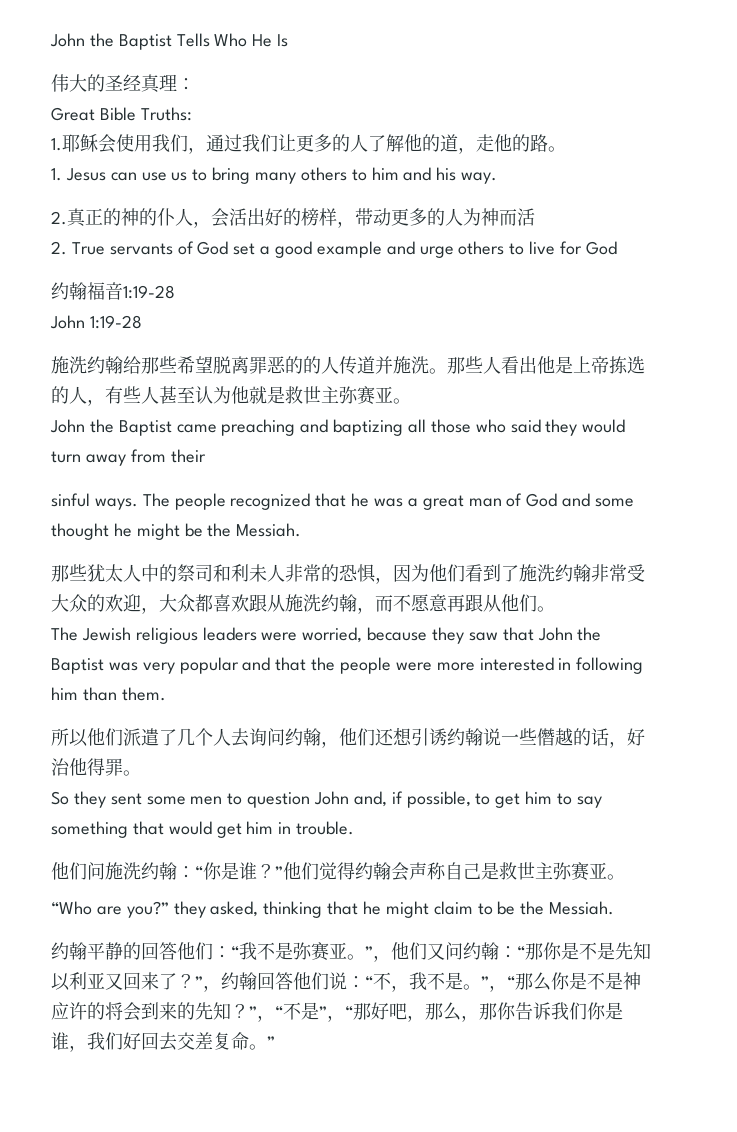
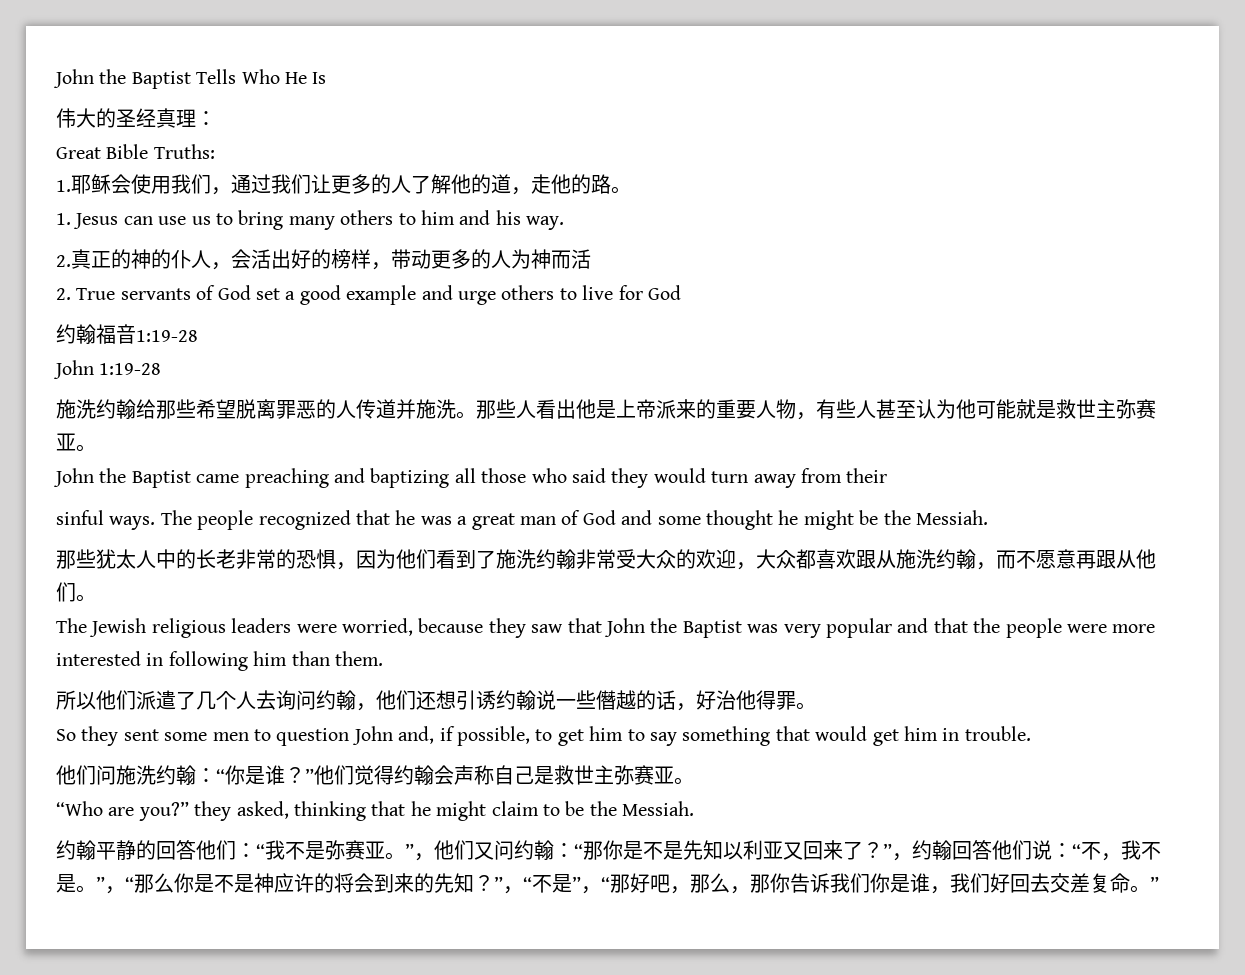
- 施洗约翰给那些希望脱离罪恶的的人传道并施洗。
+ 施洗约翰给那些希望脱离罪恶的人传道并施洗。
- 那些人看出他是上帝拣选的人，有些人甚至认为他就是救世主弥赛亚。
+ 那些人看出他是上帝派来的重要人物，有些人甚至认为他可能就是救世主弥赛亚。
- 那些犹太人中的祭司和利未人非常的恐惧，因为他们看到了施洗约翰非常受大众的欢迎，大众都喜欢跟从施洗约翰，而不愿意再跟从他们。
+ 那些犹太人中的长老非常的恐惧，因为他们看到了施洗约翰非常受大众的欢迎，大众都喜欢跟从施洗约翰，而不愿意再跟从他们。

